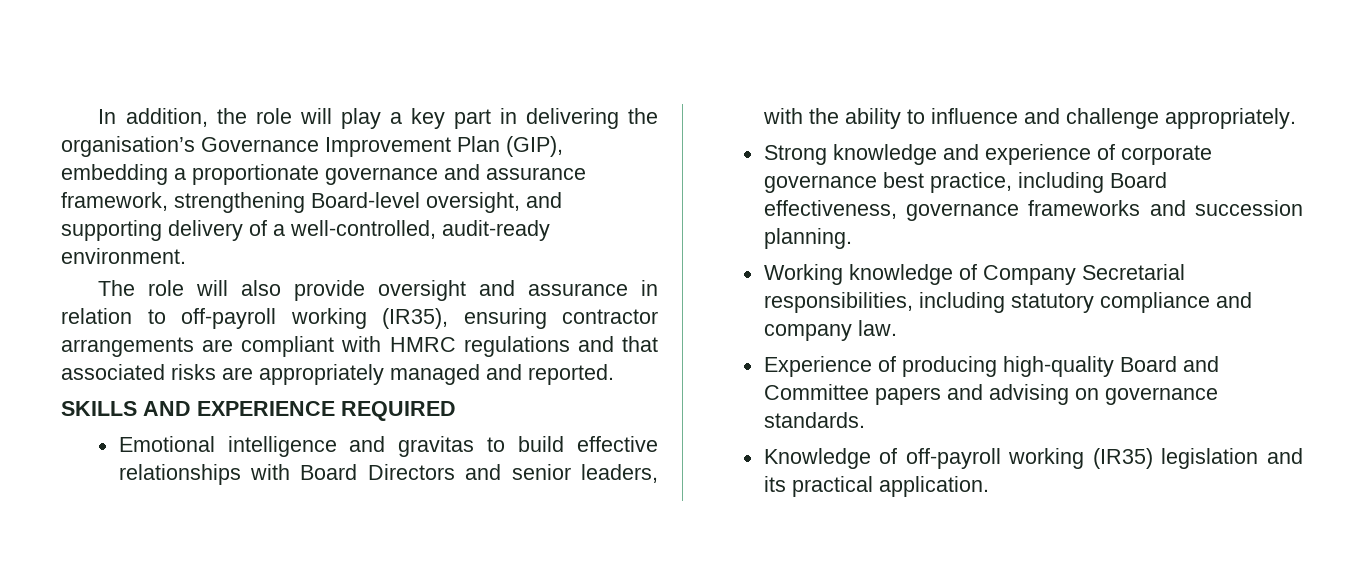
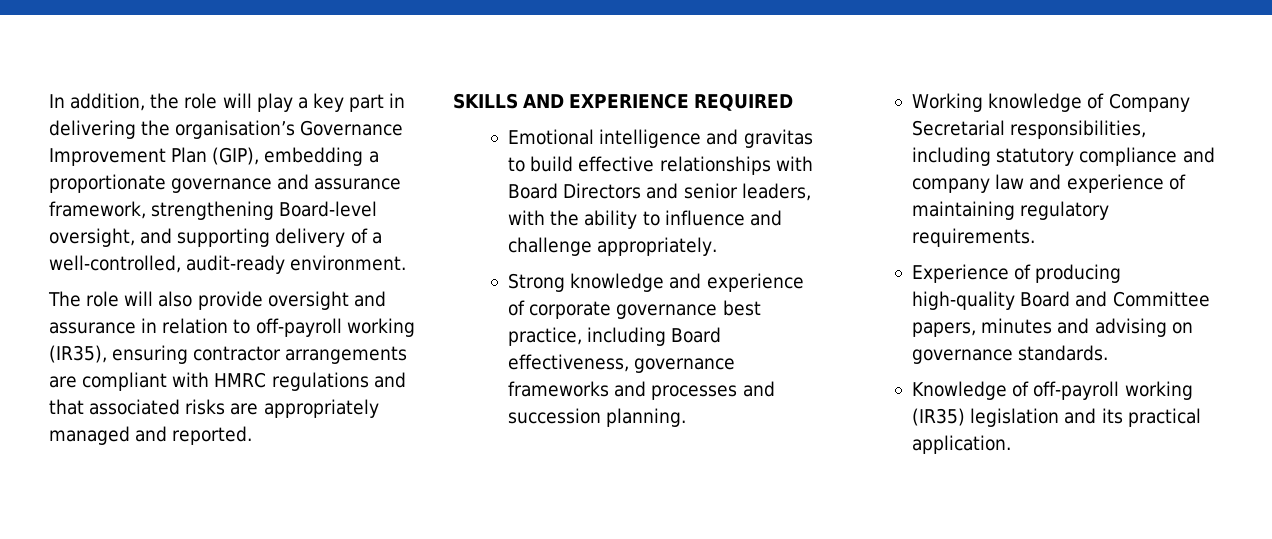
- Strong knowledge and experience of corporate governance best practice, including Board effectiveness, governance frameworks and succession planning.
+ Strong knowledge and experience of corporate governance best practice, including Board effectiveness, governance frameworks and processes and succession planning.
- Working knowledge of Company Secretarial responsibilities, including statutory compliance and company law.
+ Working knowledge of Company Secretarial responsibilities, including statutory compliance and company law and experience of maintaining regulatory requirements.
- Experience of producing high-quality Board and Committee papers and advising on governance standards.
+ Experience of producing high-quality Board and Committee papers, minutes and advising on governance standards.

